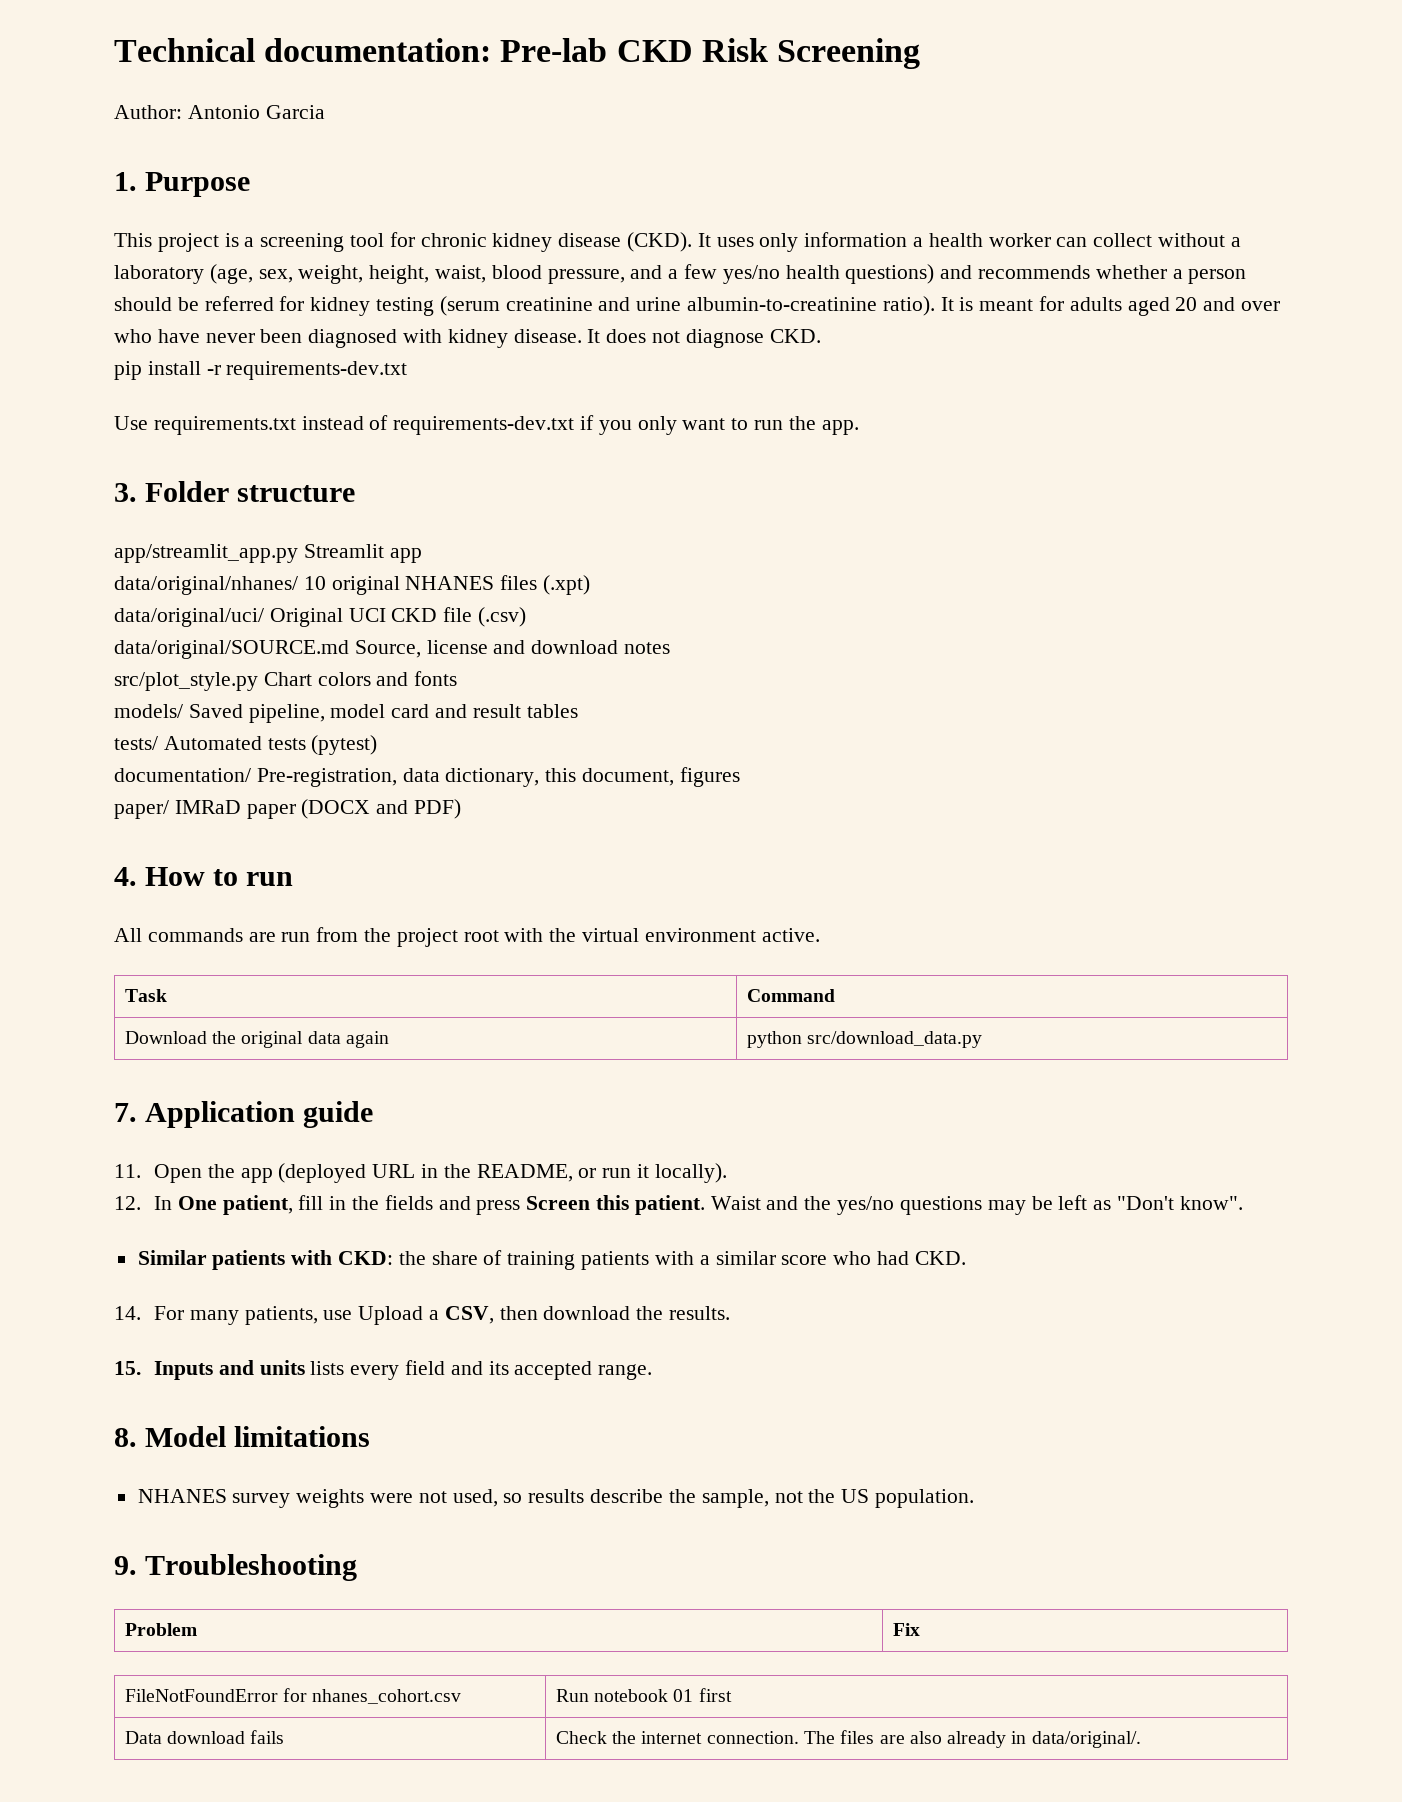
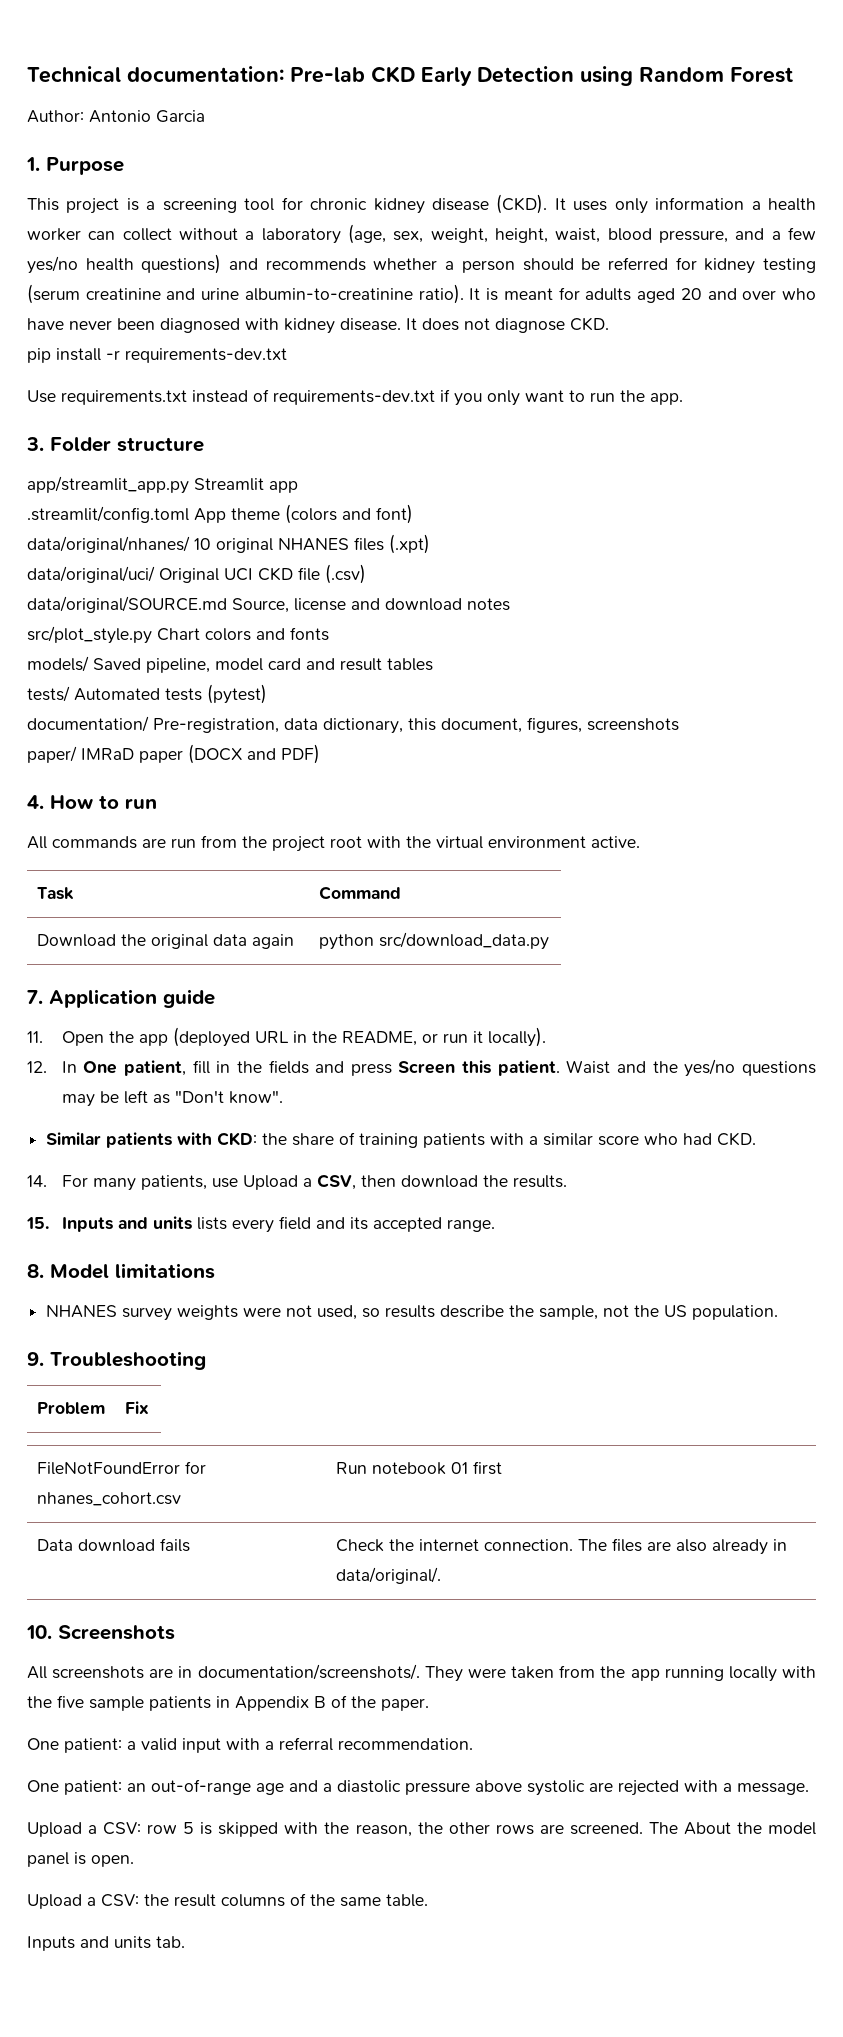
- Technical documentation: Pre-lab CKD Risk Screening
+ Technical documentation: Pre-lab CKD Early Detection using Random Forest
+ .streamlit/config.toml App theme (colors and font)
- documentation/ Pre-registration, data dictionary, this document, figures
+ documentation/ Pre-registration, data dictionary, this document, figures, screenshots
+ 10. Screenshots
+ All screenshots are in documentation/screenshots/. They were taken from the app running locally with the five sample patients in Appendix B of the paper.
+ One patient: a valid input with a referral recommendation.
+ One patient: an out-of-range age and a diastolic pressure above systolic are rejected with a message.
+ Upload a CSV: row 5 is skipped with the reason, the other rows are screened. The About the model panel is open.
+ Upload a CSV: the result columns of the same table.
+ Inputs and units tab.

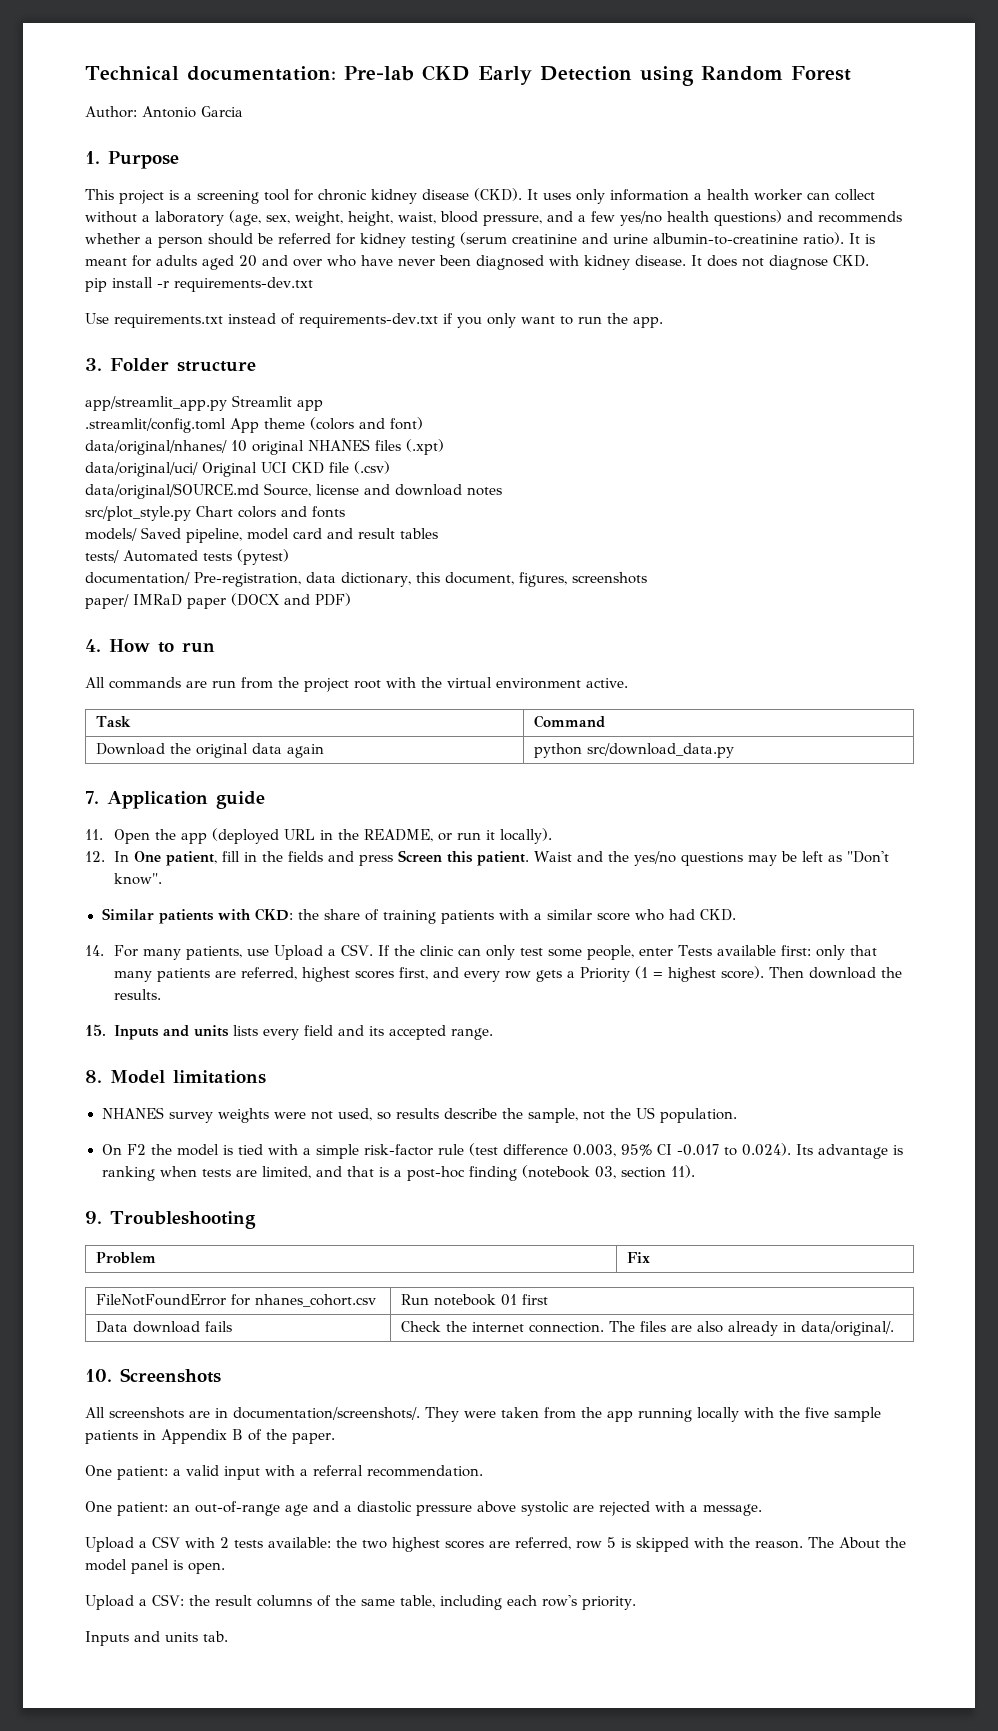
- 14. For many patients, use Upload a CSV, then download the results.
+ 14. For many patients, use Upload a CSV. If the clinic can only test some people, enter Tests available first: only that many patients are referred, highest scores first, and every row gets a Priority (1 = highest score). Then download the results.
+ On F2 the model is tied with a simple risk-factor rule (test difference 0.003, 95% CI -0.017 to 0.024). Its advantage is ranking when tests are limited, and that is a post-hoc finding (notebook 03, section 11).
- Upload a CSV: row 5 is skipped with the reason, the other rows are screened.
+ Upload a CSV with 2 tests available: the two highest scores are referred, row 5 is skipped with the reason.
- Upload a CSV: the result columns of the same table.
+ Upload a CSV: the result columns of the same table, including each row's priority.

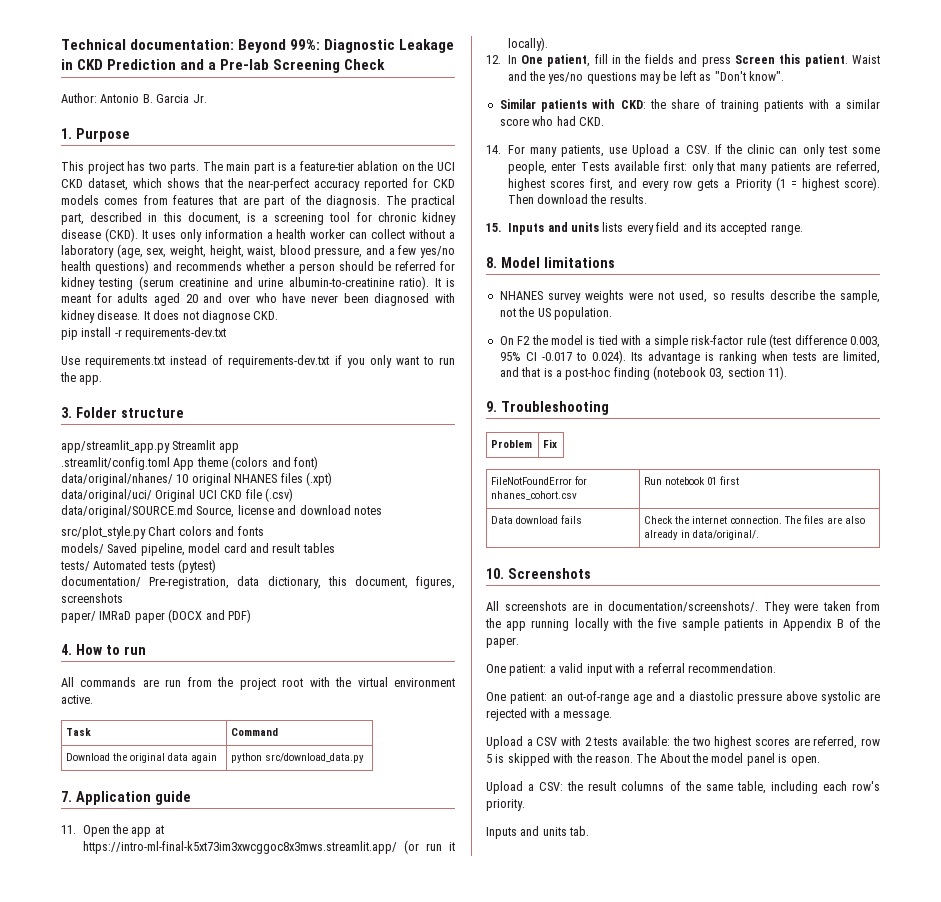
- Technical documentation: Pre-lab CKD Early Detection using Random Forest
+ Technical documentation: Beyond 99%: Diagnostic Leakage in CKD Prediction and a Pre-lab Screening Check
- Author: Antonio Garcia
+ Author: Antonio B. Garcia Jr.
- This project is a screening tool for chronic kidney disease (CKD).
+ This project has two parts. The main part is a feature-tier ablation on the UCI CKD dataset, which shows that the near-perfect accuracy reported for CKD models comes from features that are part of the diagnosis. The practical part, described in this document, is a screening tool for chronic kidney disease (CKD).
- 11. Open the app (deployed URL in the README, or run it locally).
+ 11. Open the app at https://intro-ml-final-k5xt73im3xwcggoc8x3mws.streamlit.app/ (or run it locally).

